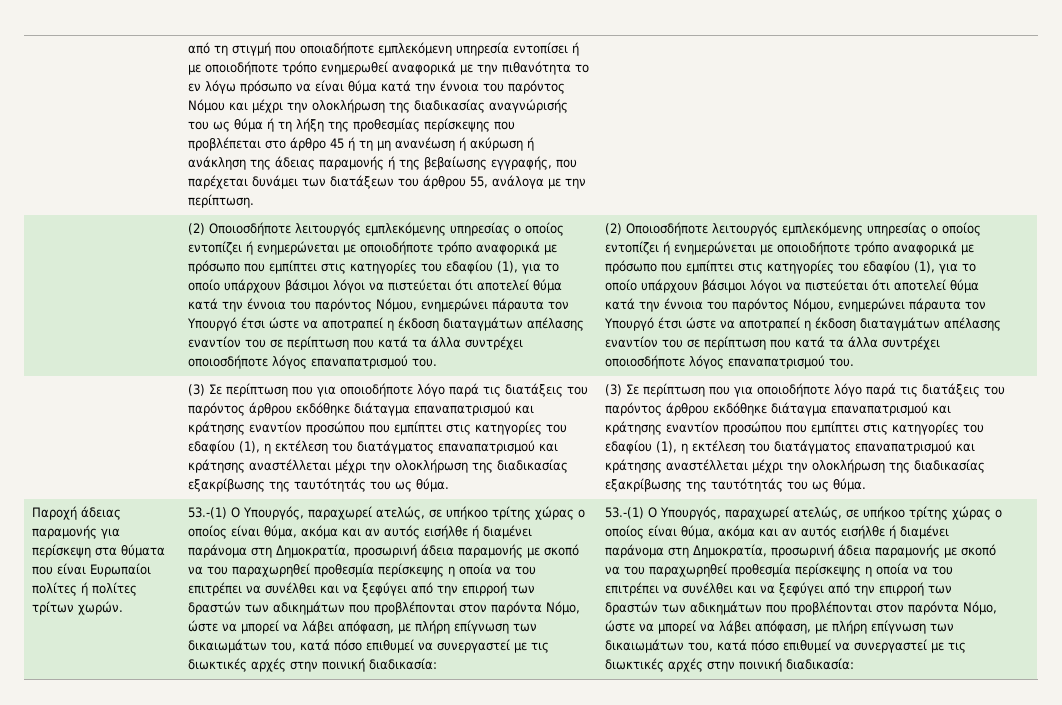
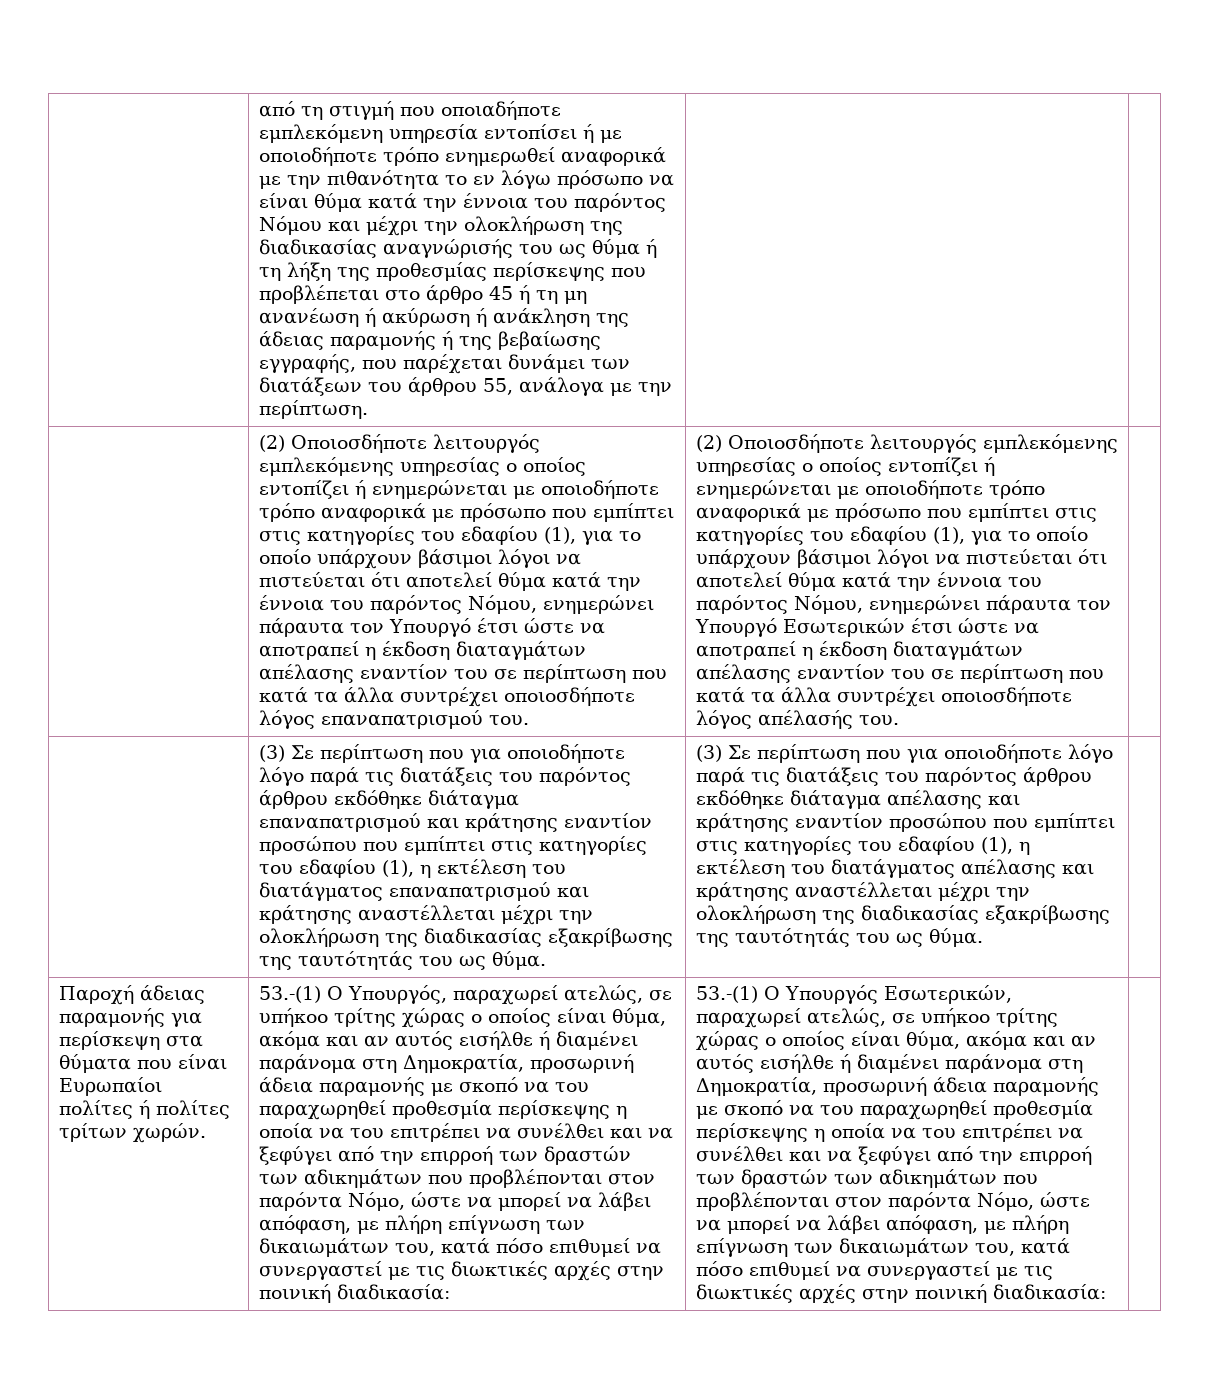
- (2) Οποιοσδήποτε λειτουργός εμπλεκόμενης υπηρεσίας ο οποίος εντοπίζει ή ενημερώνεται με οποιοδήποτε τρόπο αναφορικά με πρόσωπο που εμπίπτει στις κατηγορίες του εδαφίου (1), για το οποίο υπάρχουν βάσιμοι λόγοι να πιστεύεται ότι αποτελεί θύμα κατά την έννοια του παρόντος Νόμου, ενημερώνει πάραυτα τον Υπουργό έτσι ώστε να αποτραπεί η έκδοση διαταγμάτων απέλασης εναντίον του σε περίπτωση που κατά τα άλλα συντρέχει οποιοσδήποτε λόγος επαναπατρισμού του. | (2) Οποιοσδήποτε λειτουργός εμπλεκόμενης υπηρεσίας ο οποίος εντοπίζει ή ενημερώνεται με οποιοδήποτε τρόπο αναφορικά με πρόσωπο που εμπίπτει στις κατηγορίες του εδαφίου (1), για το οποίο υπάρχουν βάσιμοι λόγοι να πιστεύεται ότι αποτελεί θύμα κατά την έννοια του παρόντος Νόμου, ενημερώνει πάραυτα τον Υπουργό έτσι ώστε να αποτραπεί η έκδοση διαταγμάτων απέλασης εναντίον του σε περίπτωση που κατά τα άλλα συντρέχει οποιοσδήποτε λόγος επαναπατρισμού του.
+ (2) Οποιοσδήποτε λειτουργός εμπλεκόμενης υπηρεσίας ο οποίος εντοπίζει ή ενημερώνεται με οποιοδήποτε τρόπο αναφορικά με πρόσωπο που εμπίπτει στις κατηγορίες του εδαφίου (1), για το οποίο υπάρχουν βάσιμοι λόγοι να πιστεύεται ότι αποτελεί θύμα κατά την έννοια του παρόντος Νόμου, ενημερώνει πάραυτα τον Υπουργό έτσι ώστε να αποτραπεί η έκδοση διαταγμάτων απέλασης εναντίον του σε περίπτωση που κατά τα άλλα συντρέχει οποιοσδήποτε λόγος επαναπατρισμού του. | (2) Οποιοσδήποτε λειτουργός εμπλεκόμενης υπηρεσίας ο οποίος εντοπίζει ή ενημερώνεται με οποιοδήποτε τρόπο αναφορικά με πρόσωπο που εμπίπτει στις κατηγορίες του εδαφίου (1), για το οποίο υπάρχουν βάσιμοι λόγοι να πιστεύεται ότι αποτελεί θύμα κατά την έννοια του παρόντος Νόμου, ενημερώνει πάραυτα τον Υπουργό Εσωτερικών έτσι ώστε να αποτραπεί η έκδοση διαταγμάτων απέλασης εναντίον του σε περίπτωση που κατά τα άλλα συντρέχει οποιοσδήποτε λόγος απέλασής του.
- (3) Σε περίπτωση που για οποιοδήποτε λόγο παρά τις διατάξεις του παρόντος άρθρου εκδόθηκε διάταγμα επαναπατρισμού και κράτησης εναντίον προσώπου που εμπίπτει στις κατηγορίες του εδαφίου (1), η εκτέλεση του διατάγματος επαναπατρισμού και κράτησης αναστέλλεται μέχρι την ολοκλήρωση της διαδικασίας εξακρίβωσης της ταυτότητάς του ως θύμα. | (3) Σε περίπτωση που για οποιοδήποτε λόγο παρά τις διατάξεις του παρόντος άρθρου εκδόθηκε διάταγμα επαναπατρισμού και κράτησης εναντίον προσώπου που εμπίπτει στις κατηγορίες του εδαφίου (1), η εκτέλεση του διατάγματος επαναπατρισμού και κράτησης αναστέλλεται μέχρι την ολοκλήρωση της διαδικασίας εξακρίβωσης της ταυτότητάς του ως θύμα.
+ (3) Σε περίπτωση που για οποιοδήποτε λόγο παρά τις διατάξεις του παρόντος άρθρου εκδόθηκε διάταγμα επαναπατρισμού και κράτησης εναντίον προσώπου που εμπίπτει στις κατηγορίες του εδαφίου (1), η εκτέλεση του διατάγματος επαναπατρισμού και κράτησης αναστέλλεται μέχρι την ολοκλήρωση της διαδικασίας εξακρίβωσης της ταυτότητάς του ως θύμα. | (3) Σε περίπτωση που για οποιοδήποτε λόγο παρά τις διατάξεις του παρόντος άρθρου εκδόθηκε διάταγμα απέλασης και κράτησης εναντίον προσώπου που εμπίπτει στις κατηγορίες του εδαφίου (1), η εκτέλεση του διατάγματος απέλασης και κράτησης αναστέλλεται μέχρι την ολοκλήρωση της διαδικασίας εξακρίβωσης της ταυτότητάς του ως θύμα.
- 53.-(1) Ο Υπουργός, παραχωρεί ατελώς, σε υπήκοο τρίτης χώρας ο οποίος είναι θύμα, ακόμα και αν αυτός εισήλθε ή διαμένει παράνομα στη Δημοκρατία, προσωρινή άδεια παραμονής με σκοπό να του παραχωρηθεί προθεσμία περίσκεψης η οποία να του επιτρέπει να συνέλθει και να ξεφύγει από την επιρροή των δραστών των αδικημάτων που προβλέπονται στον παρόντα Νόμο, ώστε να μπορεί να λάβει απόφαση, με πλήρη επίγνωση των δικαιωμάτων του, κατά πόσο επιθυμεί να συνεργαστεί με τις διωκτικές αρχές στην ποινική διαδικασία: | 53.-(1) Ο Υπουργός, παραχωρεί ατελώς, σε υπήκοο τρίτης χώρας ο οποίος είναι θύμα, ακόμα και αν αυτός εισήλθε ή διαμένει παράνομα στη Δημοκρατία, προσωρινή άδεια παραμονής με σκοπό να του παραχωρηθεί προθεσμία περίσκεψης η οποία να του επιτρέπει να συνέλθει και να ξεφύγει από την επιρροή των δραστών των αδικημάτων που προβλέπονται στον παρόντα Νόμο, ώστε να μπορεί να λάβει απόφαση, με πλήρη επίγνωση των δικαιωμάτων του, κατά πόσο επιθυμεί να συνεργαστεί με τις διωκτικές αρχές στην ποινική διαδικασία:
+ 53.-(1) Ο Υπουργός, παραχωρεί ατελώς, σε υπήκοο τρίτης χώρας ο οποίος είναι θύμα, ακόμα και αν αυτός εισήλθε ή διαμένει παράνομα στη Δημοκρατία, προσωρινή άδεια παραμονής με σκοπό να του παραχωρηθεί προθεσμία περίσκεψης η οποία να του επιτρέπει να συνέλθει και να ξεφύγει από την επιρροή των δραστών των αδικημάτων που προβλέπονται στον παρόντα Νόμο, ώστε να μπορεί να λάβει απόφαση, με πλήρη επίγνωση των δικαιωμάτων του, κατά πόσο επιθυμεί να συνεργαστεί με τις διωκτικές αρχές στην ποινική διαδικασία: | 53.-(1) Ο Υπουργός Εσωτερικών, παραχωρεί ατελώς, σε υπήκοο τρίτης χώρας ο οποίος είναι θύμα, ακόμα και αν αυτός εισήλθε ή διαμένει παράνομα στη Δημοκρατία, προσωρινή άδεια παραμονής με σκοπό να του παραχωρηθεί προθεσμία περίσκεψης η οποία να του επιτρέπει να συνέλθει και να ξεφύγει από την επιρροή των δραστών των αδικημάτων που προβλέπονται στον παρόντα Νόμο, ώστε να μπορεί να λάβει απόφαση, με πλήρη επίγνωση των δικαιωμάτων του, κατά πόσο επιθυμεί να συνεργαστεί με τις διωκτικές αρχές στην ποινική διαδικασία:

